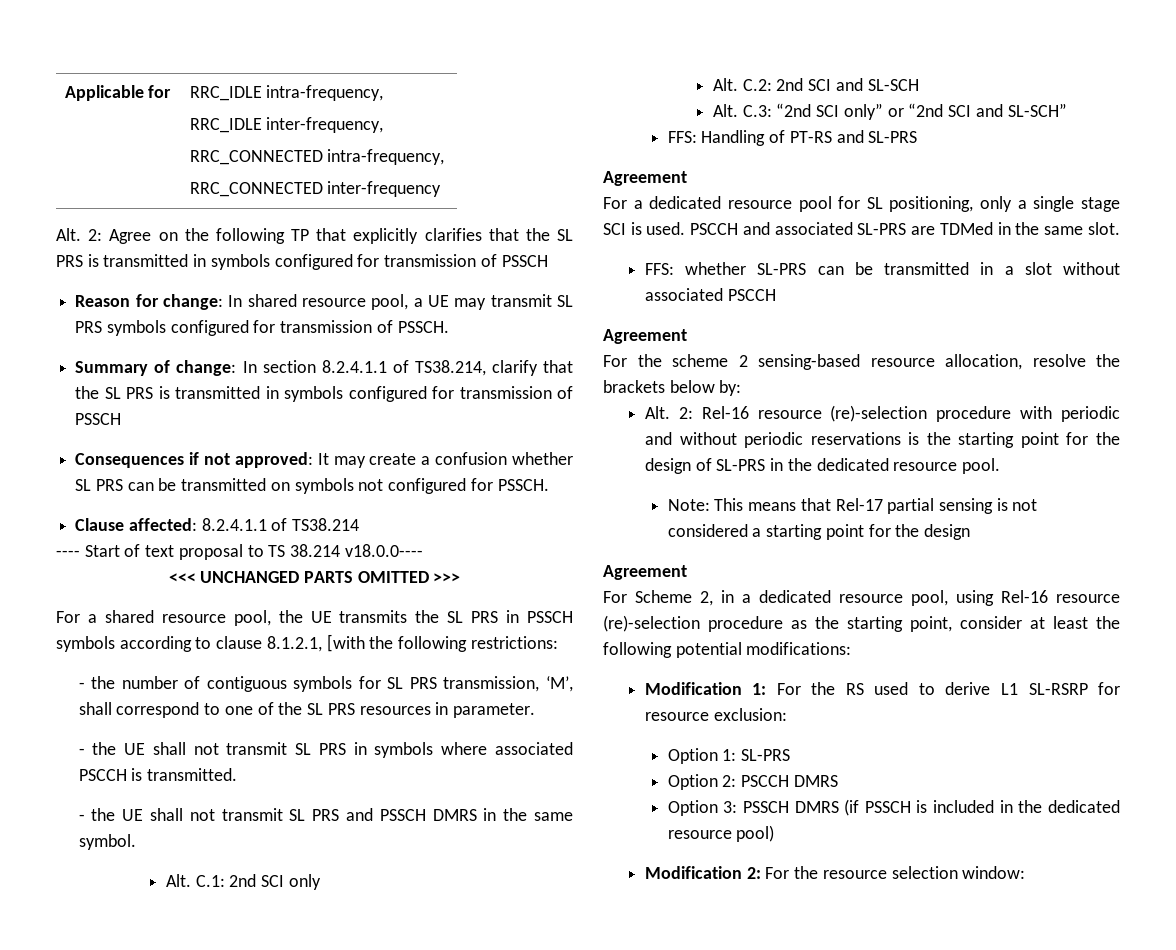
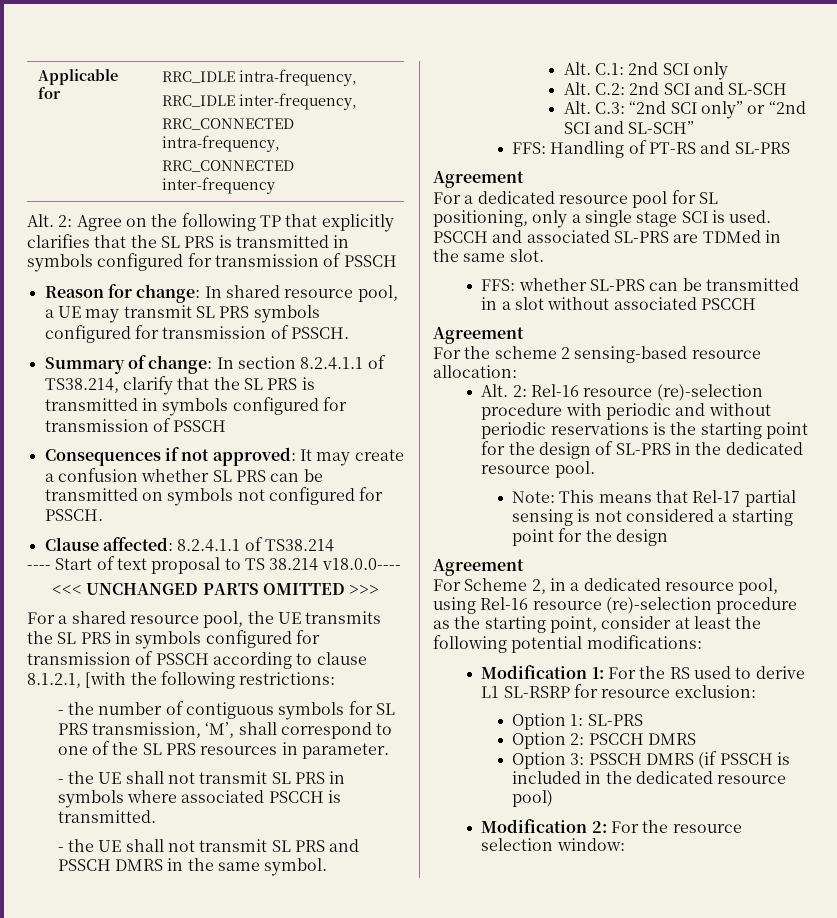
- For a shared resource pool, the UE transmits the SL PRS in PSSCH symbols according to clause 8.1.2.1, [with the following restrictions:
+ For a shared resource pool, the UE transmits the SL PRS in symbols configured for transmission of PSSCH according to clause 8.1.2.1, [with the following restrictions:
- For the scheme 2 sensing-based resource allocation, resolve the brackets below by:
+ For the scheme 2 sensing-based resource allocation:

